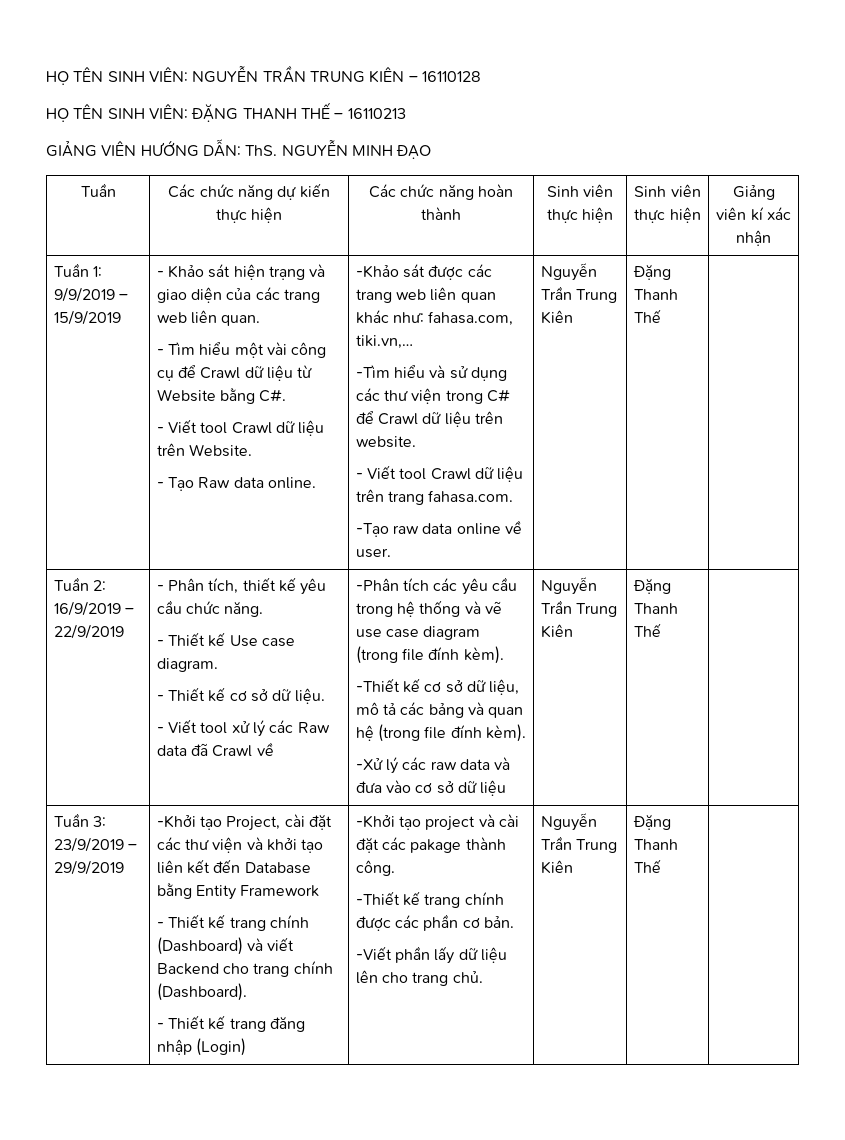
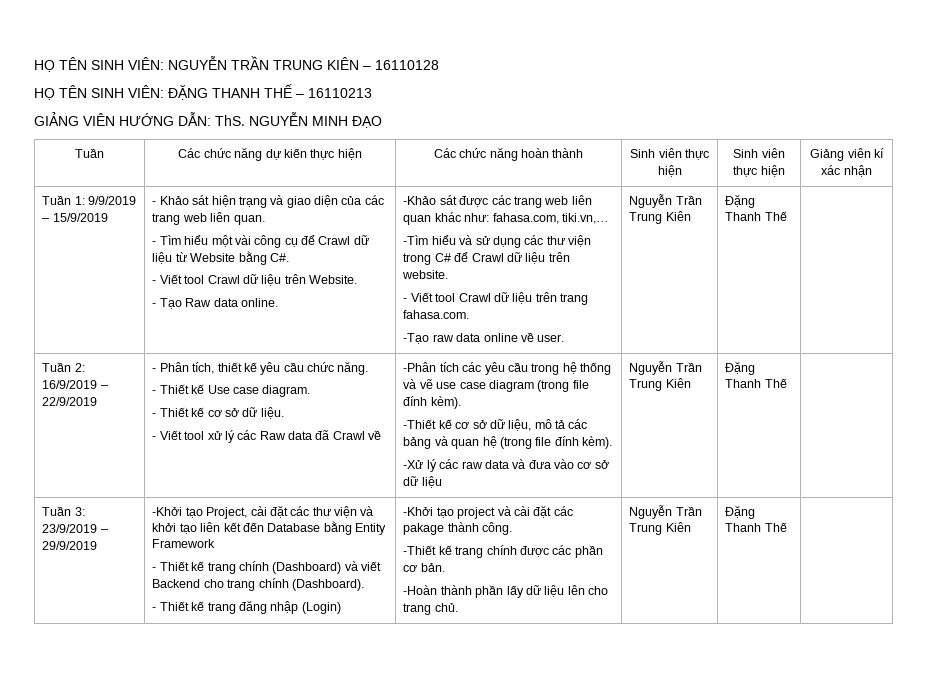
- -Viết phần lấy dữ liệu lên cho trang chủ.
+ -Hoàn thành phần lấy dữ liệu lên cho trang chủ.

